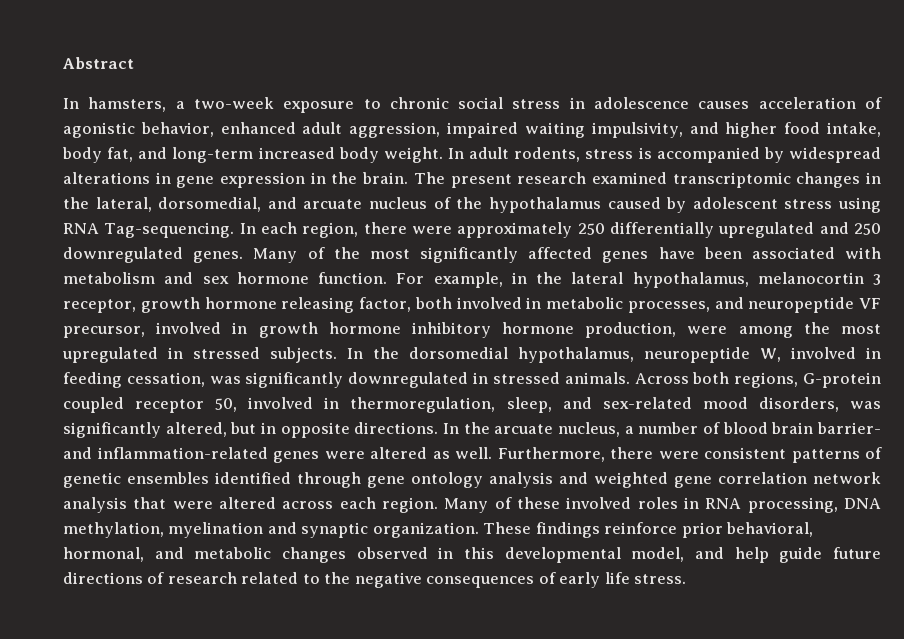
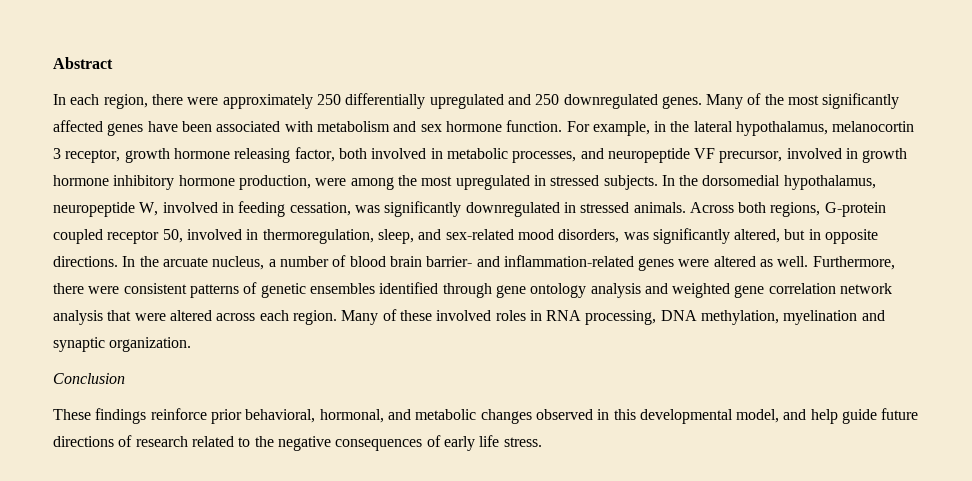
- In hamsters, a two-week exposure to chronic social stress in adolescence causes acceleration of agonistic behavior, enhanced adult aggression, impaired waiting impulsivity, and higher food intake, body fat, and long-term increased body weight. In adult rodents, stress is accompanied by widespread alterations in gene expression in the brain. The present research examined transcriptomic changes in the lateral, dorsomedial, and arcuate nucleus of the hypothalamus caused by adolescent stress using RNA Tag-sequencing. In each region, there were approximately 250 differentially upregulated and 250 downregulated genes.
+ In each region, there were approximately 250 differentially upregulated and 250 downregulated genes.
- Many of these involved roles in RNA processing, DNA methylation, myelination and synaptic organization. These findings reinforce prior behavioral, hormonal, and metabolic changes observed in this developmental model, and help guide future directions of research related to the negative consequences of early life stress.
+ Many of these involved roles in RNA processing, DNA methylation, myelination and synaptic organization.
+ Conclusion
+ These findings reinforce prior behavioral, hormonal, and metabolic changes observed in this developmental model, and help guide future directions of research related to the negative consequences of early life stress.

